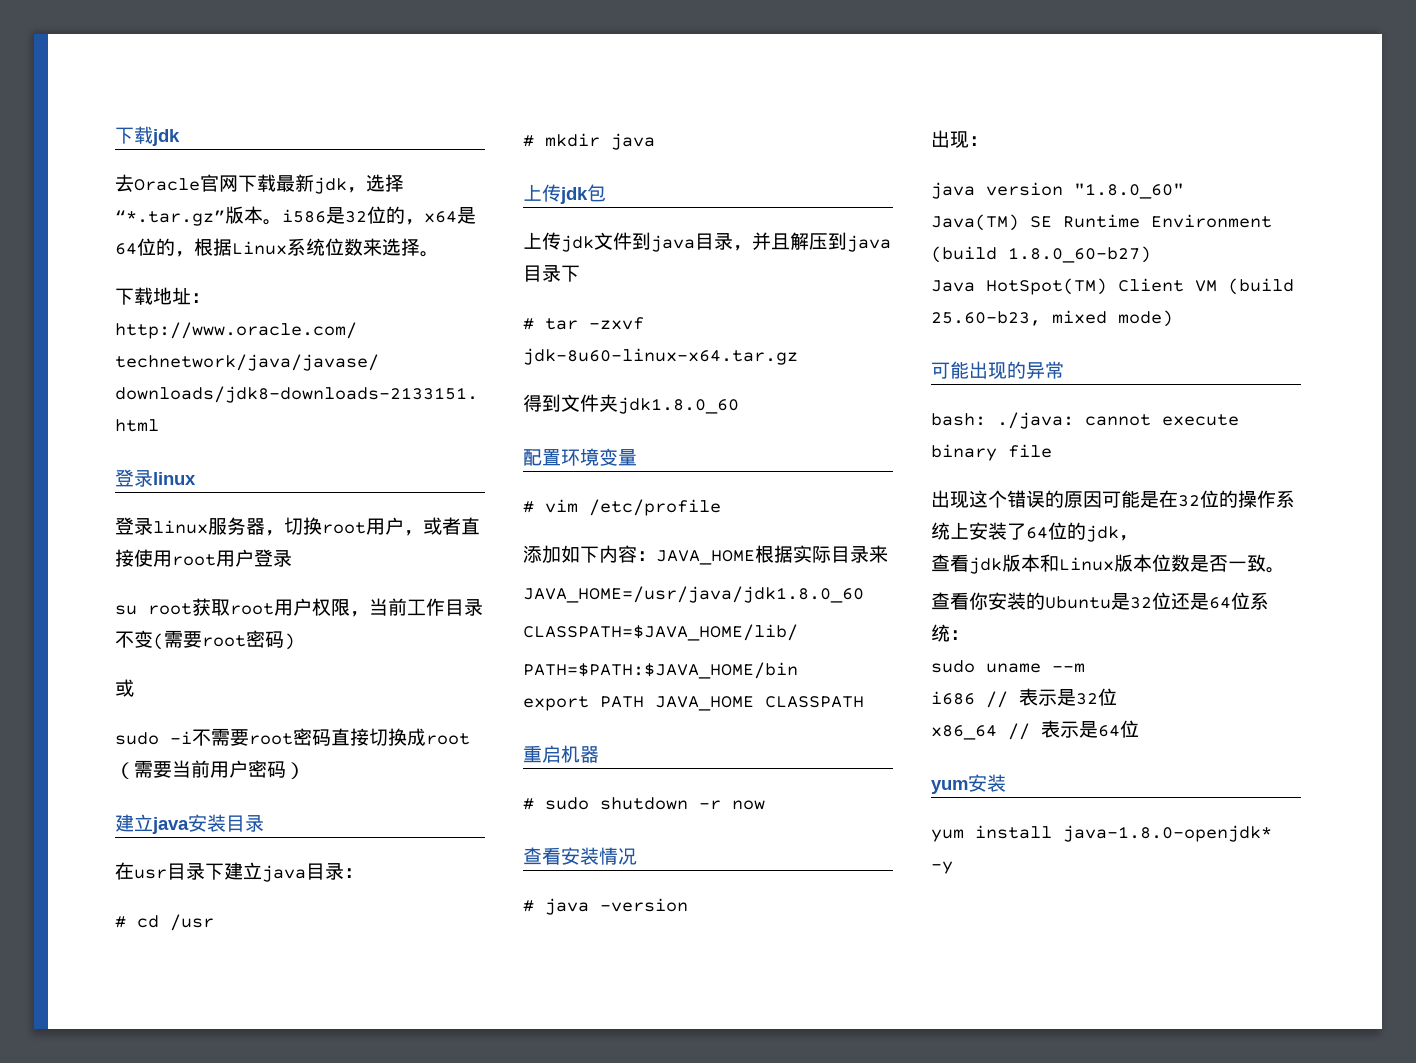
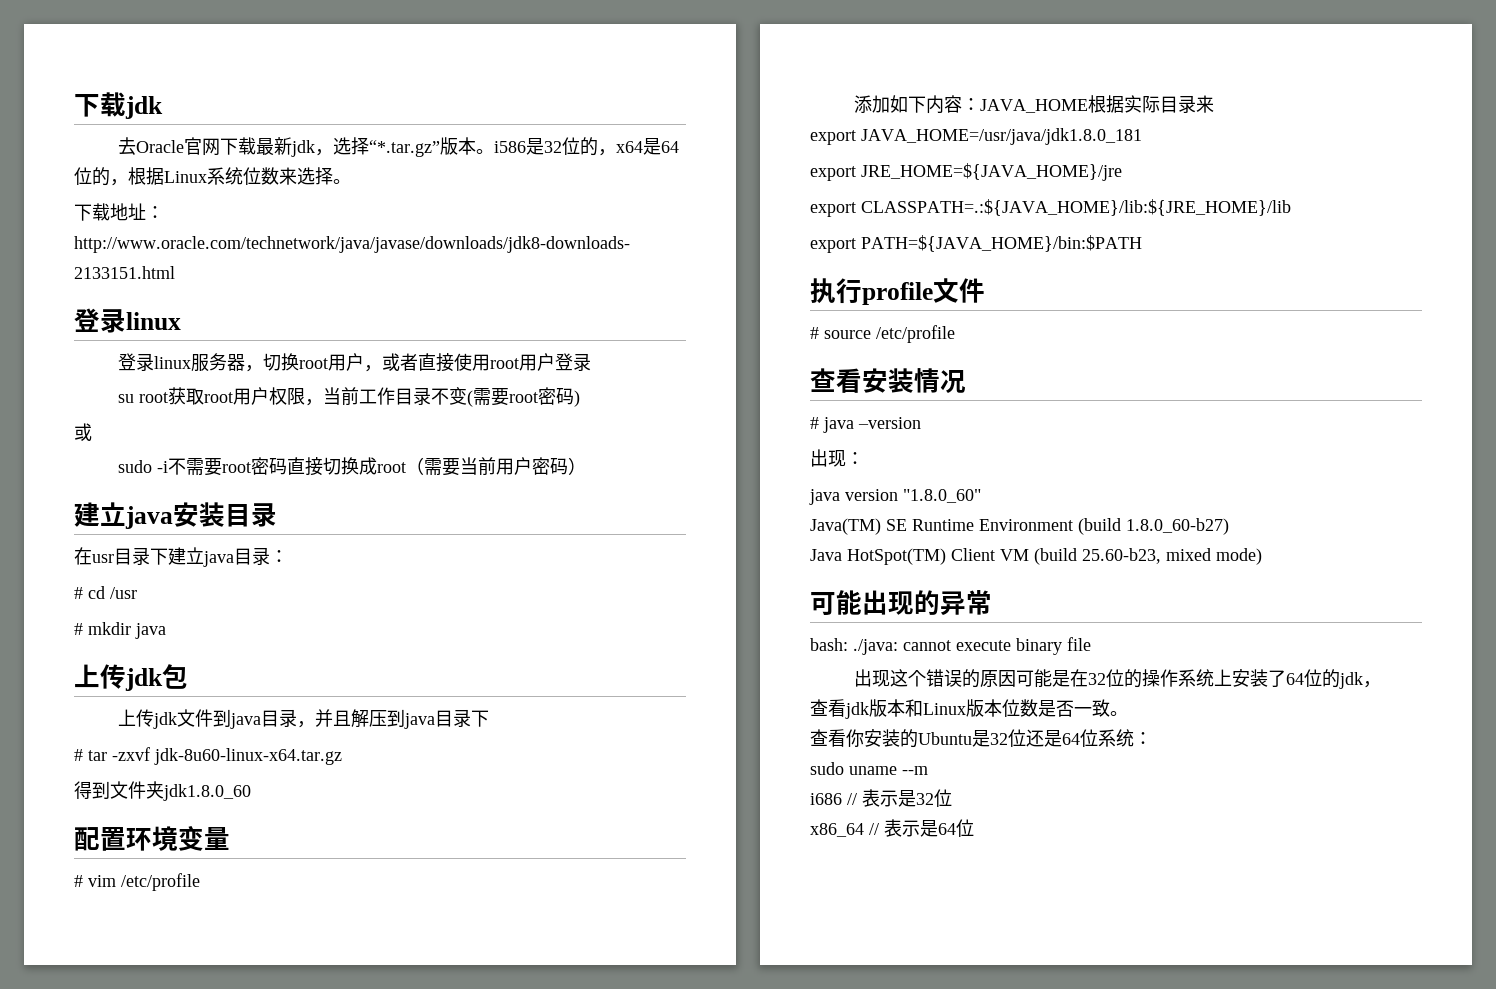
- JAVA_HOME=/usr/java/jdk1.8.0_60
- CLASSPATH=$JAVA_HOME/lib/
- PATH=$PATH:$JAVA_HOME/bin
- export PATH JAVA_HOME CLASSPATH
- 重启机器
- # sudo shutdown -r now
+ export JAVA_HOME=/usr/java/jdk1.8.0_181
+ export JRE_HOME=${JAVA_HOME}/jre
+ export CLASSPATH=.:${JAVA_HOME}/lib:${JRE_HOME}/lib
+ export PATH=${JAVA_HOME}/bin:$PATH
+ 执行profile文件
+ # source /etc/profile
- yum安装
- yum install java-1.8.0-openjdk* -y

